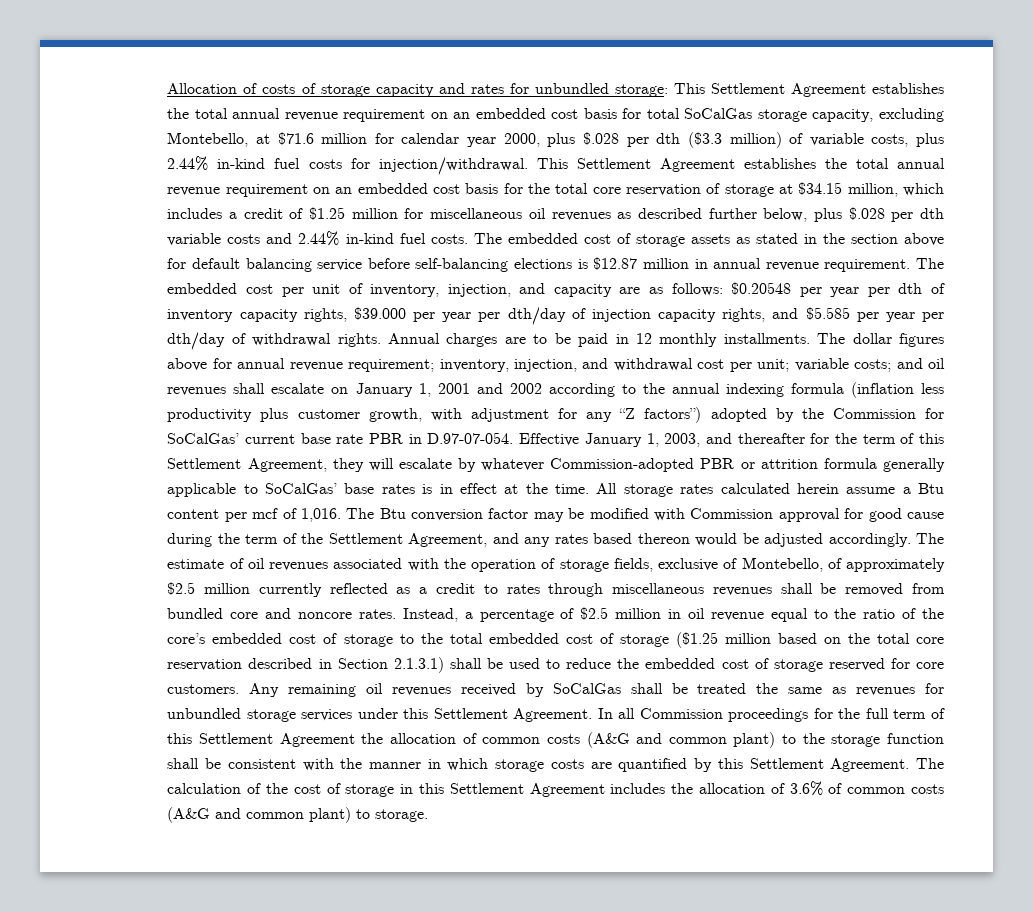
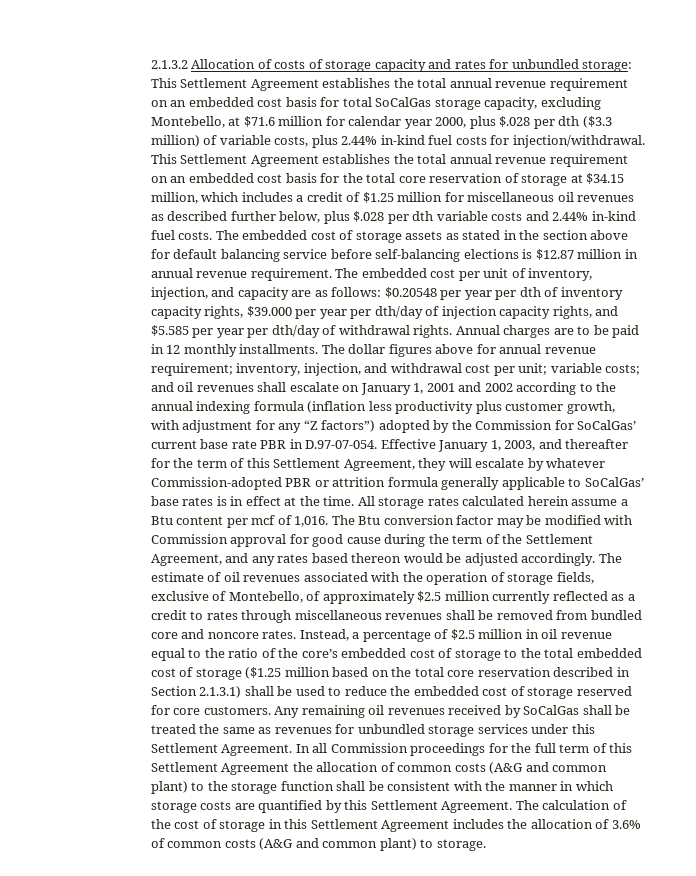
- Allocation of costs of storage capacity and rates for unbundled storage: This Settlement Agreement establishes the total annual revenue requirement on an embedded cost basis for total SoCalGas storage capacity, excluding Montebello, at $71.6 million for calendar year 2000, plus $.028 per dth ($3.3 million) of variable costs, plus 2.44% in-kind fuel costs for injection/withdrawal.
+ 2.1.3.2 Allocation of costs of storage capacity and rates for unbundled storage: This Settlement Agreement establishes the total annual revenue requirement on an embedded cost basis for total SoCalGas storage capacity, excluding Montebello, at $71.6 million for calendar year 2000, plus $.028 per dth ($3.3 million) of variable costs, plus 2.44% in-kind fuel costs for injection/withdrawal.

